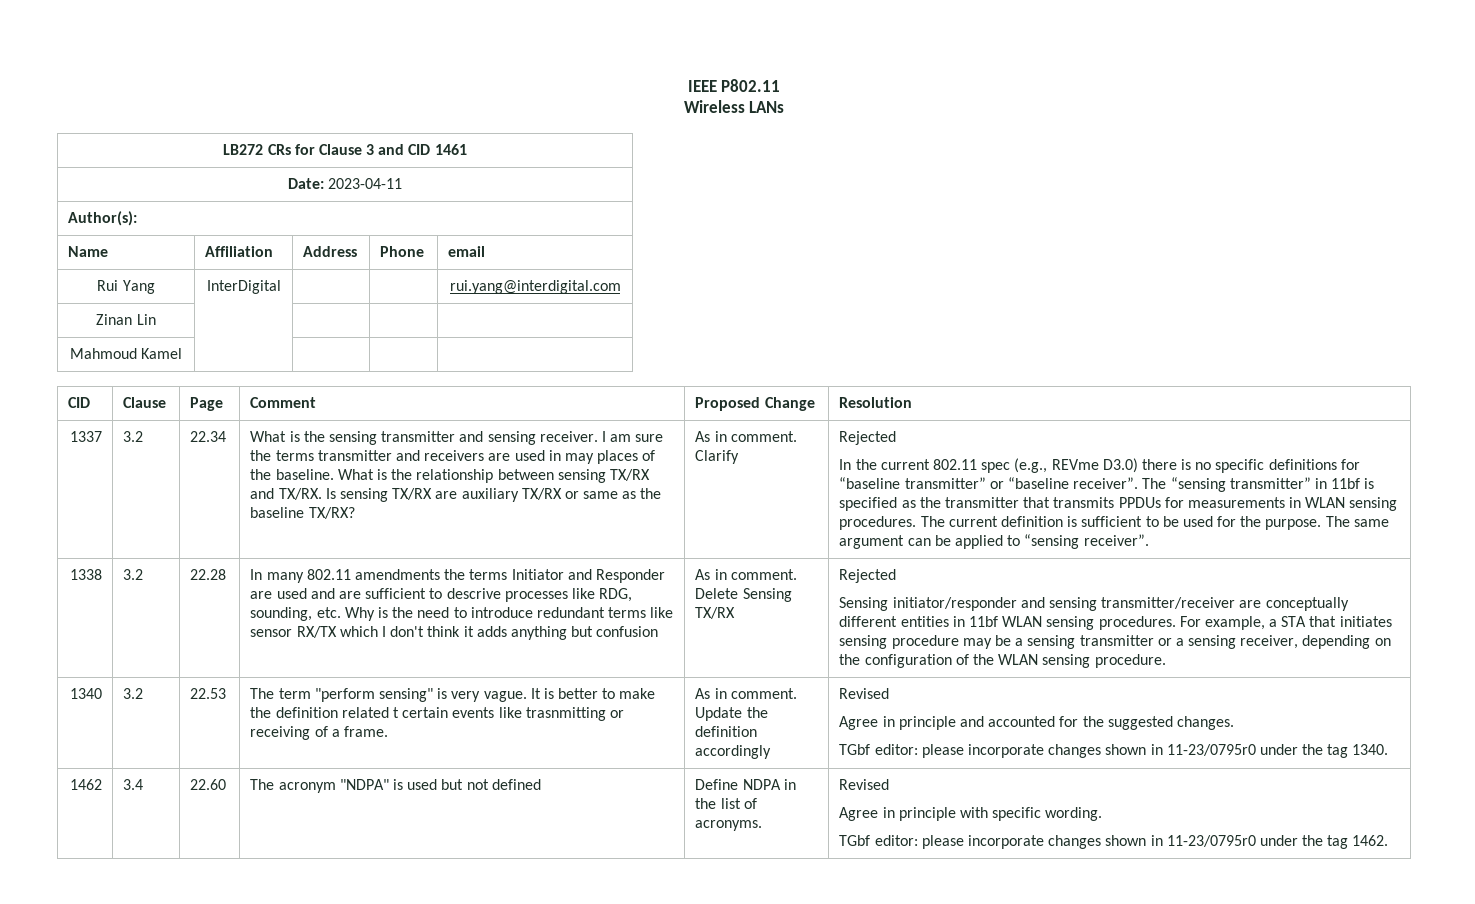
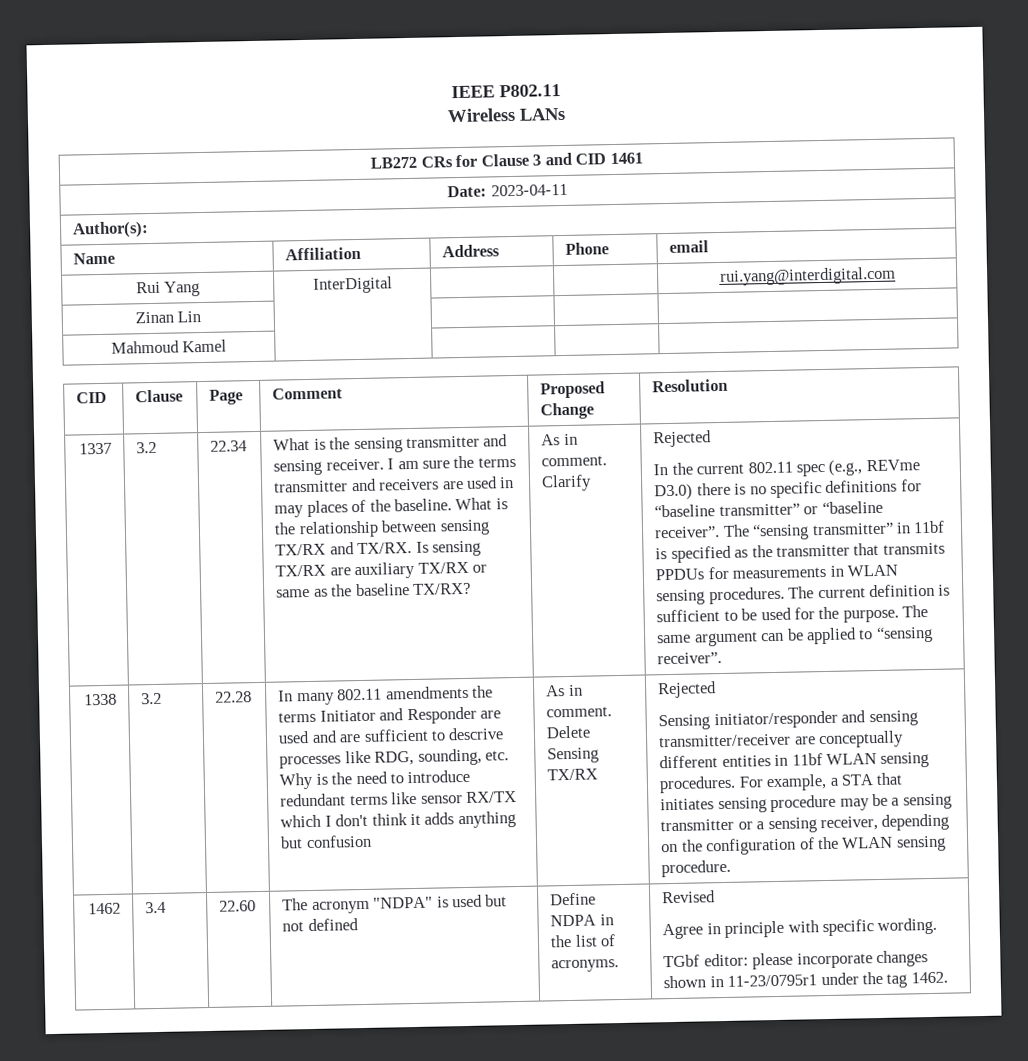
- 1340 | 3.2 | 22.53 | The term "perform sensing" is very vague. It is better to make the definition related t certain events like trasnmitting or receiving of a frame. | As in comment. Update the definition accordingly | Revised
- Agree in principle and accounted for the suggested changes.
- TGbf editor: please incorporate changes shown in 11-23/0795r0 under the tag 1340.
  1462 | 3.4 | 22.60 | The acronym "NDPA" is used but not defined | Define NDPA in the list of acronyms. | Revised
  Agree in principle with specific wording.
- TGbf editor: please incorporate changes shown in 11-23/0795r0 under the tag 1462.
+ TGbf editor: please incorporate changes shown in 11-23/0795r1 under the tag 1462.

